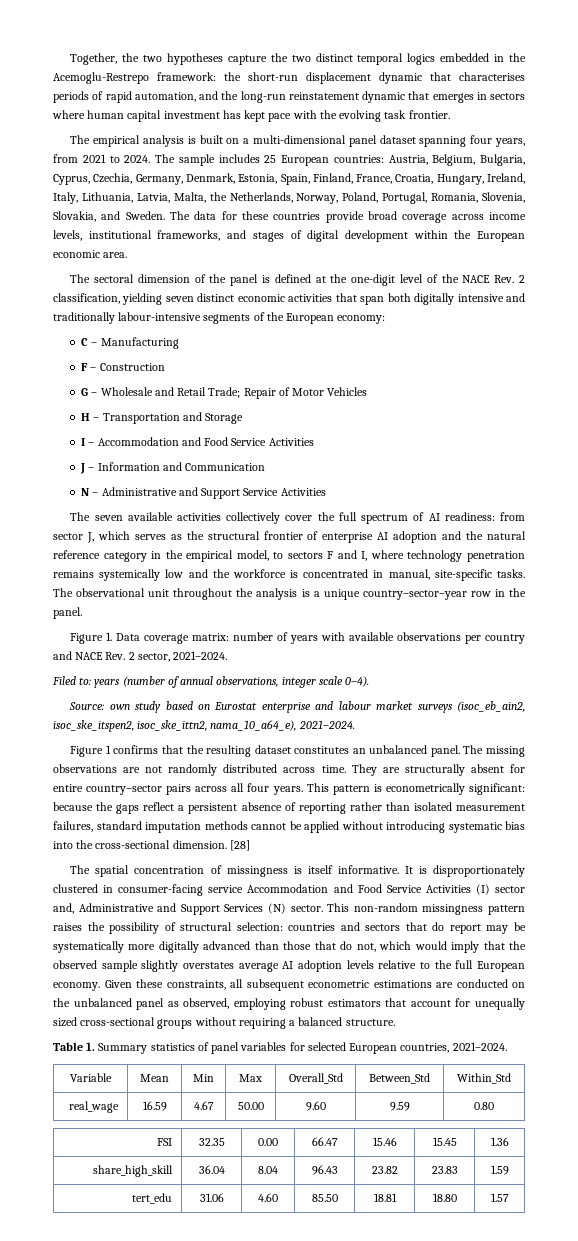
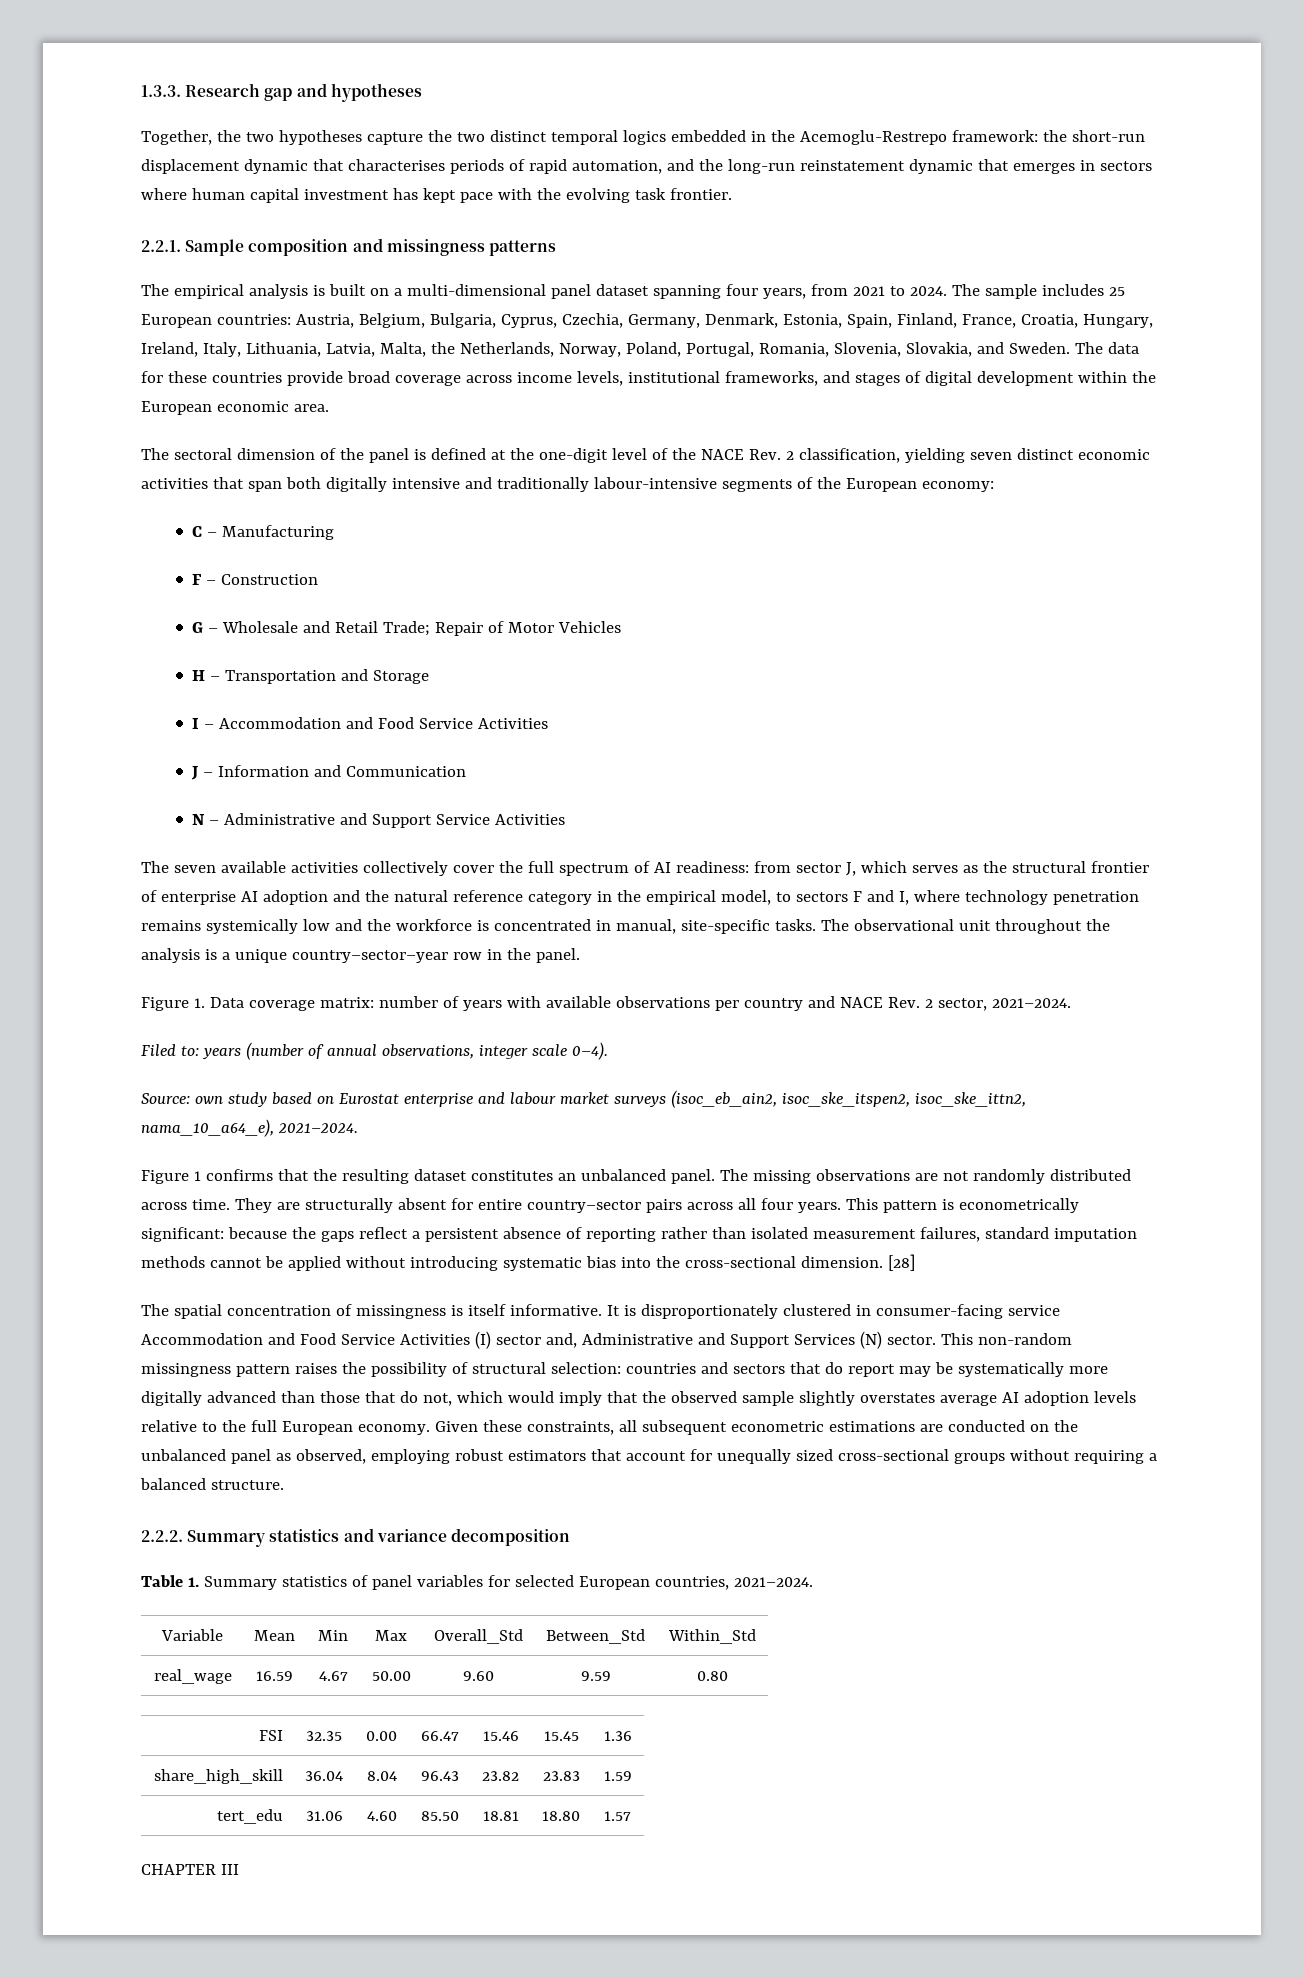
+ 1.3.3. Research gap and hypotheses
+ 2.2.1. Sample composition and missingness patterns
+ 2.2.2. Summary statistics and variance decomposition
+ CHAPTER III

